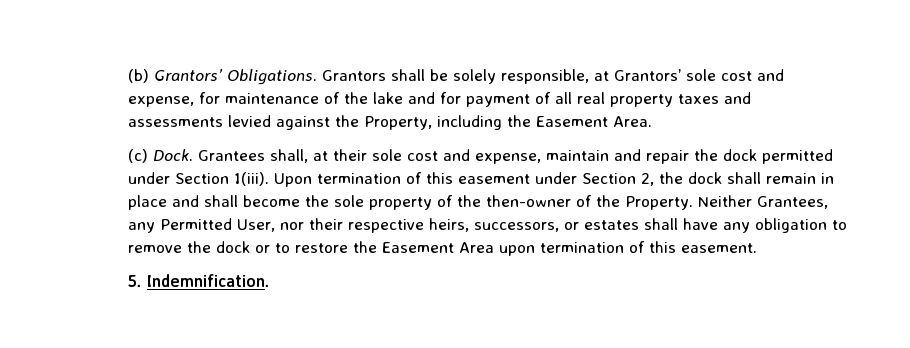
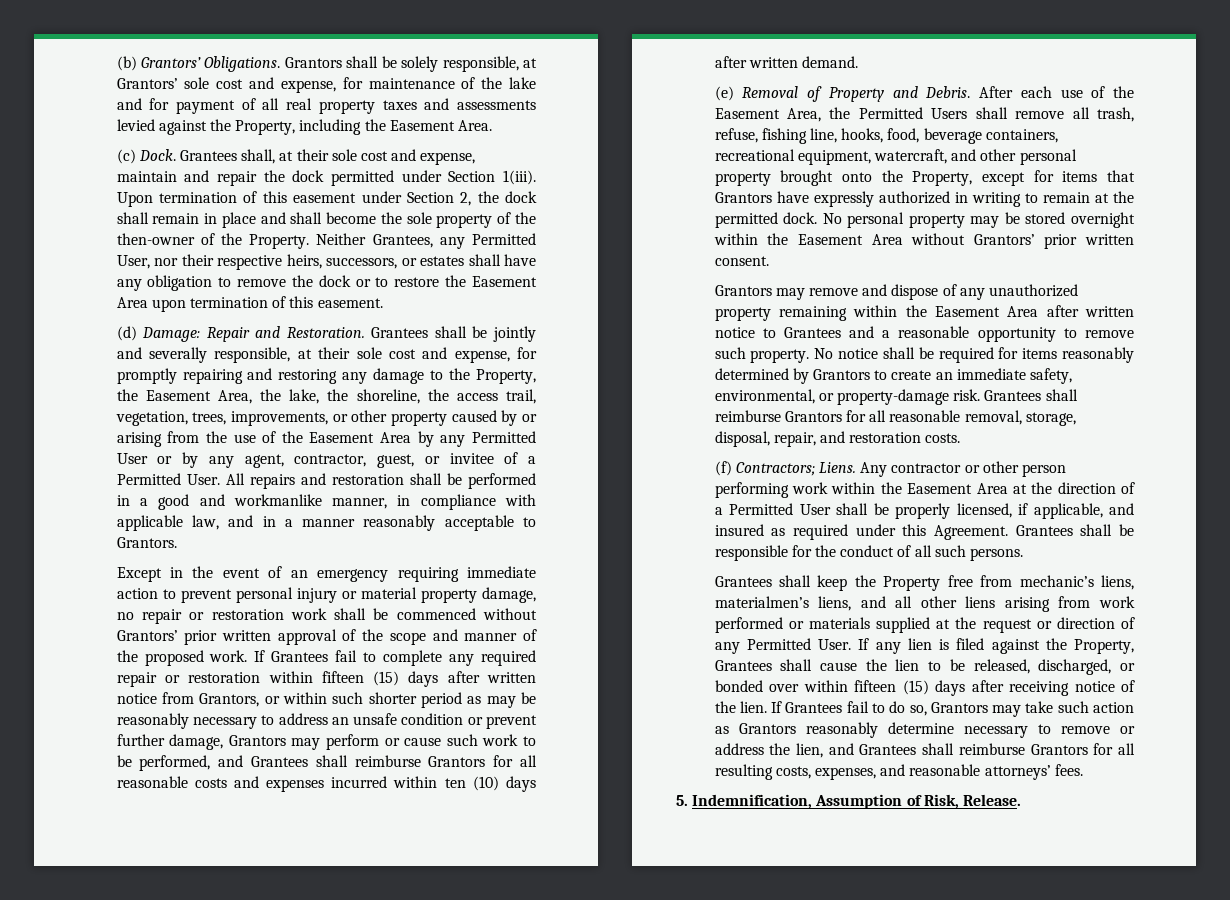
- 5. Indemnification.
+ (d) Damage: Repair and Restoration. Grantees shall be jointly and severally responsible, at their sole cost and expense, for promptly repairing and restoring any damage to the Property, the Easement Area, the lake, the shoreline, the access trail, vegetation, trees, improvements, or other property caused by or arising from the use of the Easement Area by any Permitted User or by any agent, contractor, guest, or invitee of a Permitted User. All repairs and restoration shall be performed in a good and workmanlike manner, in compliance with applicable law, and in a manner reasonably acceptable to Grantors.
+ Except in the event of an emergency requiring immediate action to prevent personal injury or material property damage, no repair or restoration work shall be commenced without Grantors’ prior written approval of the scope and manner of the proposed work. If Grantees fail to complete any required repair or restoration within fifteen (15) days after written notice from Grantors, or within such shorter period as may be reasonably necessary to address an unsafe condition or prevent further damage, Grantors may perform or cause such work to be performed, and Grantees shall reimburse Grantors for all reasonable costs and expenses incurred within ten (10) days after written demand.
+ (e) Removal of Property and Debris. After each use of the Easement Area, the Permitted Users shall remove all trash, refuse, fishing line, hooks, food, beverage containers, recreational equipment, watercraft, and other personal property brought onto the Property, except for items that Grantors have expressly authorized in writing to remain at the permitted dock. No personal property may be stored overnight within the Easement Area without Grantors’ prior written consent.
+ Grantors may remove and dispose of any unauthorized property remaining within the Easement Area after written notice to Grantees and a reasonable opportunity to remove such property. No notice shall be required for items reasonably determined by Grantors to create an immediate safety, environmental, or property-damage risk. Grantees shall reimburse Grantors for all reasonable removal, storage, disposal, repair, and restoration costs.
+ (f) Contractors; Liens. Any contractor or other person performing work within the Easement Area at the direction of a Permitted User shall be properly licensed, if applicable, and insured as required under this Agreement. Grantees shall be responsible for the conduct of all such persons.
+ Grantees shall keep the Property free from mechanic’s liens, materialmen’s liens, and all other liens arising from work performed or materials supplied at the request or direction of any Permitted User. If any lien is filed against the Property, Grantees shall cause the lien to be released, discharged, or bonded over within fifteen (15) days after receiving notice of the lien. If Grantees fail to do so, Grantors may take such action as Grantors reasonably determine necessary to remove or address the lien, and Grantees shall reimburse Grantors for all resulting costs, expenses, and reasonable attorneys’ fees.
+ 5. Indemnification, Assumption of Risk, Release.

